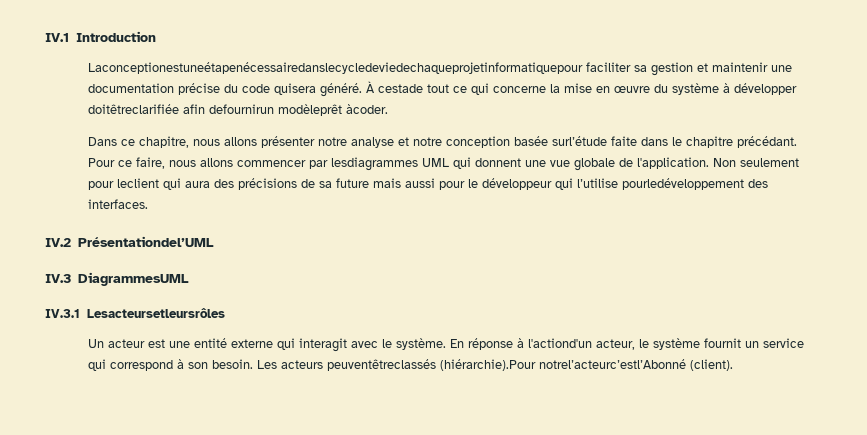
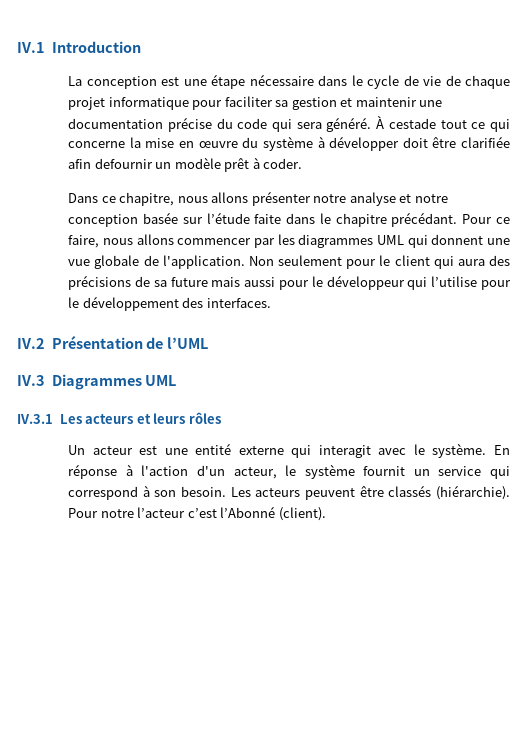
- Laconceptionestuneétapenécessairedanslecycledeviedechaqueprojetinformatiquepour faciliter sa gestion et maintenir une documentation précise du code quisera généré.
+ La conception est une étape nécessaire dans le cycle de vie de chaque projet informatique pour faciliter sa gestion et maintenir une documentation précise du code qui sera généré.
- À cestade tout ce qui concerne la mise en œuvre du système à développer doitêtreclarifiée afin defournirun modèleprêt àcoder.
+ À cestade tout ce qui concerne la mise en œuvre du système à développer doit être clarifiée afin defournir un modèle prêt à coder.
- Dans ce chapitre, nous allons présenter notre analyse et notre conception basée surl’étude faite dans le chapitre précédant.
+ Dans ce chapitre, nous allons présenter notre analyse et notre conception basée sur l’étude faite dans le chapitre précédant.
- Pour ce faire, nous allons commencer par lesdiagrammes UML qui donnent une vue globale de l'application.
+ Pour ce faire, nous allons commencer par les diagrammes UML qui donnent une vue globale de l'application.
- Non seulement pour leclient qui aura des précisions de sa future mais aussi pour le développeur qui l’utilise pourledéveloppement des interfaces.
+ Non seulement pour le client qui aura des précisions de sa future mais aussi pour le développeur qui l’utilise pour le développement des interfaces.
- IV.2 Présentationdel’UML
+ IV.2 Présentation de l’UML
- IV.3 DiagrammesUML
+ IV.3 Diagrammes UML
- IV.3.1 Lesacteursetleursrôles
+ IV.3.1 Les acteurs et leurs rôles
- En réponse à l'actiond'un acteur, le système fournit un service qui correspond à son besoin.
+ En réponse à l'action d'un acteur, le système fournit un service qui correspond à son besoin.
- Les acteurs peuventêtreclassés (hiérarchie).Pour notrel’acteurc’estl’Abonné (client).
+ Les acteurs peuvent être classés (hiérarchie). Pour notre l’acteur c’est l’Abonné (client).

